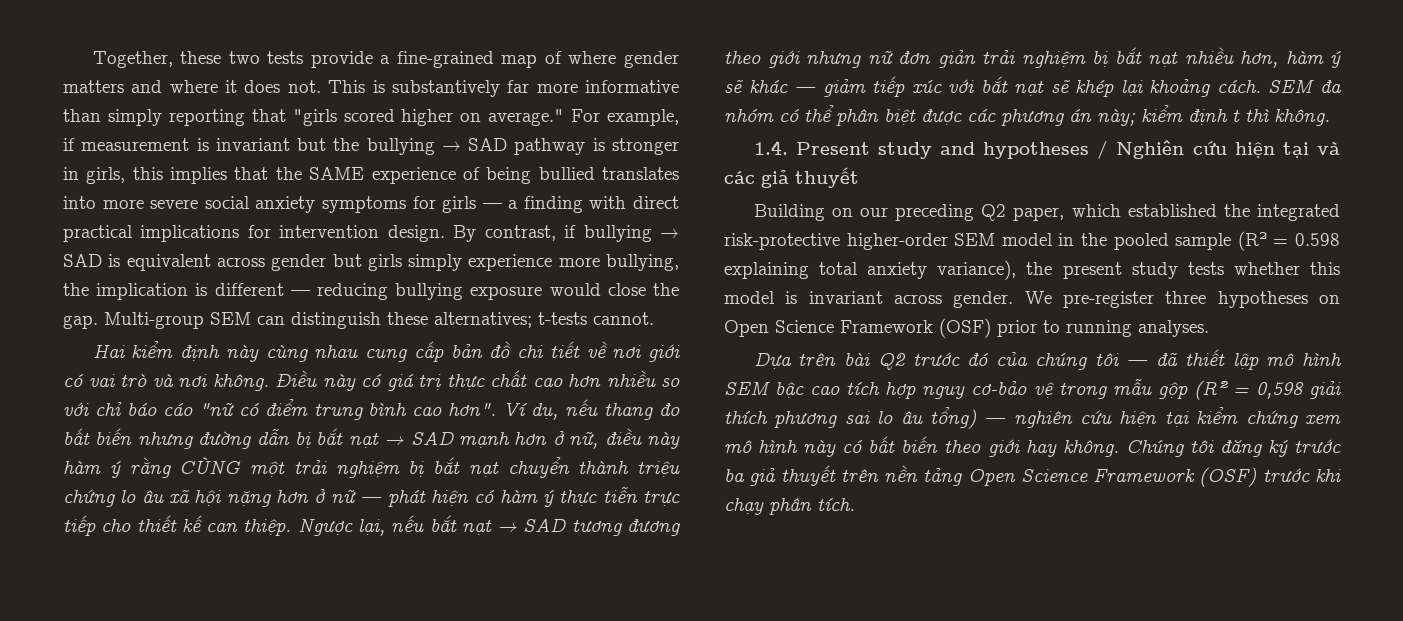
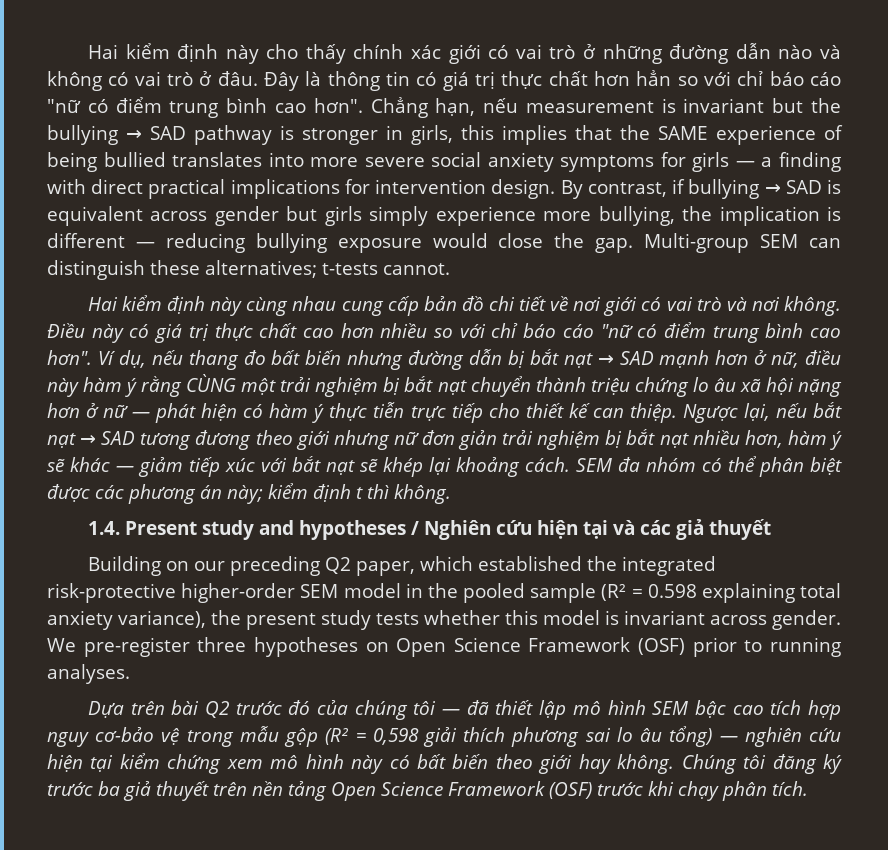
- Together, these two tests provide a fine-grained map of where gender matters and where it does not. This is substantively far more informative than simply reporting that "girls scored higher on average." For example, if measurement is invariant but the bullying → SAD pathway is stronger in girls, this implies that the SAME experience of being bullied translates into more severe social anxiety symptoms for girls — a finding with direct practical implications for intervention design.
+ Hai kiểm định này cho thấy chính xác giới có vai trò ở những đường dẫn nào và không có vai trò ở đâu. Đây là thông tin có giá trị thực chất hơn hẳn so với chỉ báo cáo "nữ có điểm trung bình cao hơn". Chẳng hạn, nếu measurement is invariant but the bullying → SAD pathway is stronger in girls, this implies that the SAME experience of being bullied translates into more severe social anxiety symptoms for girls — a finding with direct practical implications for intervention design.

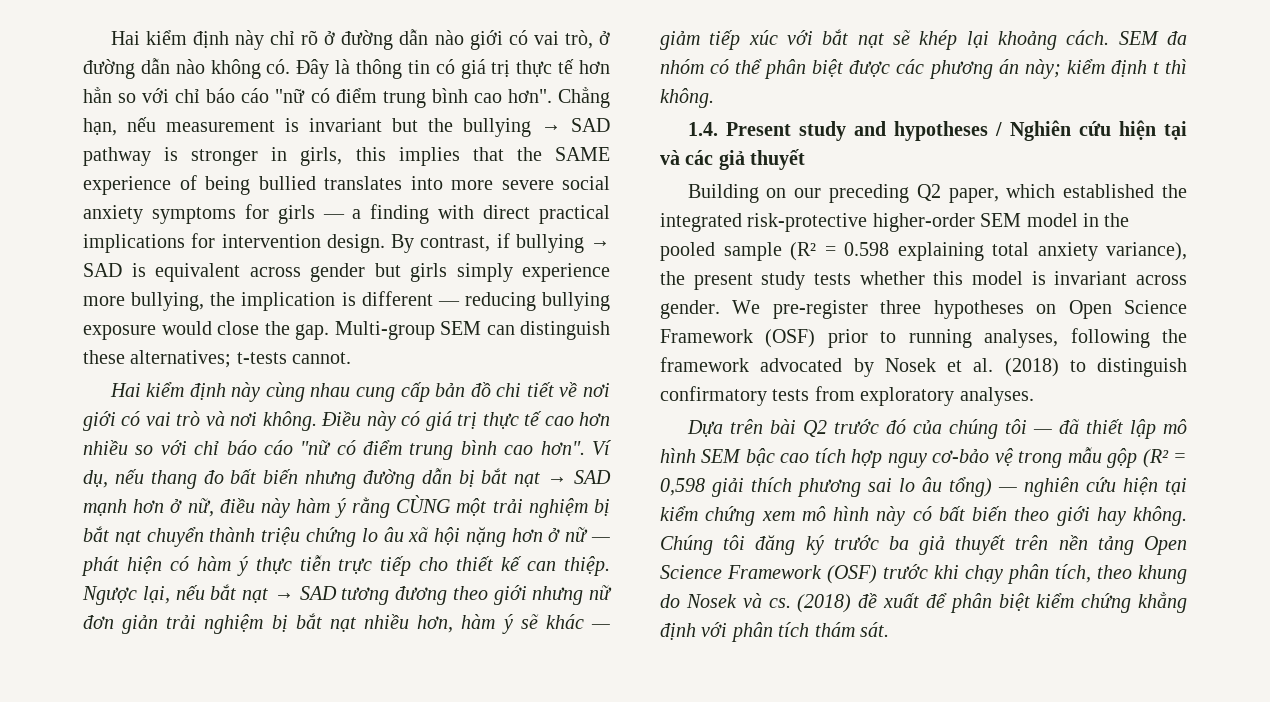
- Hai kiểm định này cho thấy chính xác giới có vai trò ở những đường dẫn nào và không có vai trò ở đâu.
+ Hai kiểm định này chỉ rõ ở đường dẫn nào giới có vai trò, ở đường dẫn nào không có.
- Đây là thông tin có giá trị thực chất hơn hẳn so với chỉ báo cáo "nữ có điểm trung bình cao hơn".
+ Đây là thông tin có giá trị thực tế hơn hẳn so với chỉ báo cáo "nữ có điểm trung bình cao hơn".
- Điều này có giá trị thực chất cao hơn nhiều so với chỉ báo cáo "nữ có điểm trung bình cao hơn".
+ Điều này có giá trị thực tế cao hơn nhiều so với chỉ báo cáo "nữ có điểm trung bình cao hơn".
- We pre-register three hypotheses on Open Science Framework (OSF) prior to running analyses.
+ We pre-register three hypotheses on Open Science Framework (OSF) prior to running analyses, following the framework advocated by Nosek et al. (2018) to distinguish confirmatory tests from exploratory analyses.
- Chúng tôi đăng ký trước ba giả thuyết trên nền tảng Open Science Framework (OSF) trước khi chạy phân tích.
+ Chúng tôi đăng ký trước ba giả thuyết trên nền tảng Open Science Framework (OSF) trước khi chạy phân tích, theo khung do Nosek và cs. (2018) đề xuất để phân biệt kiểm chứng khẳng định với phân tích thám sát.

